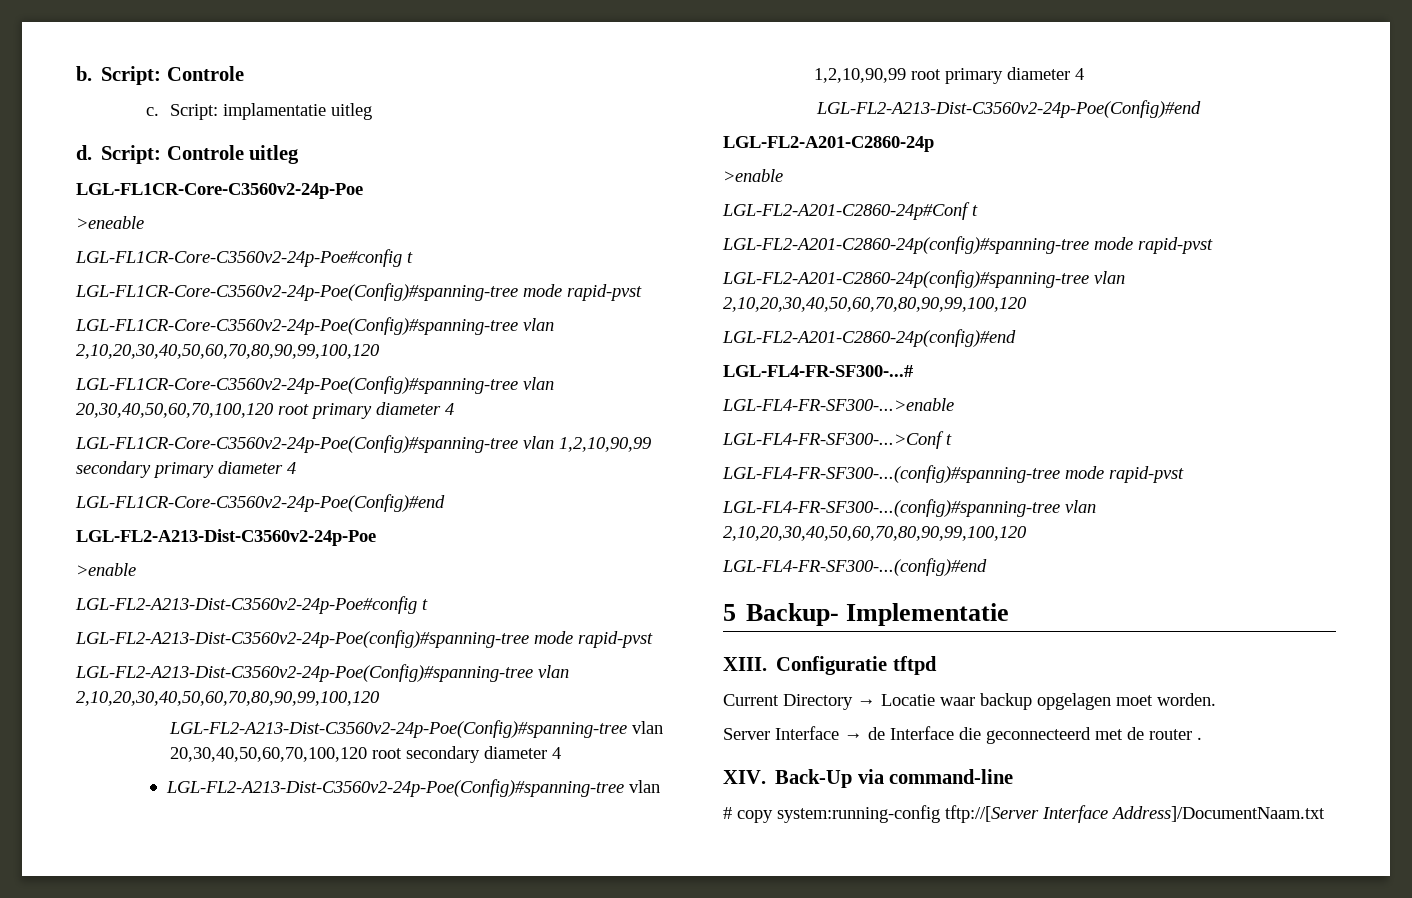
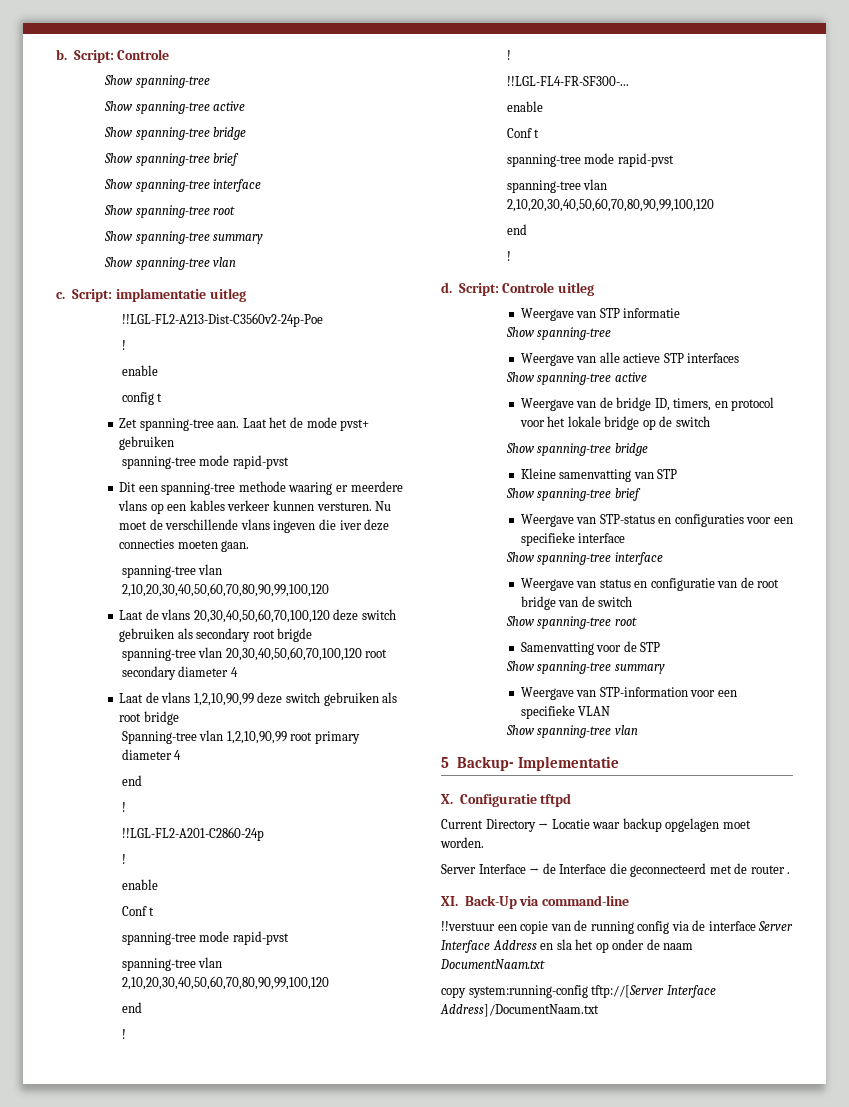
  b. Script: Controle
+ Show spanning-tree
+ Show spanning-tree active
+ Show spanning-tree bridge
+ Show spanning-tree brief
+ Show spanning-tree interface
+ Show spanning-tree root
+ Show spanning-tree summary
+ Show spanning-tree vlan
  c. Script: implamentatie uitleg
- d. Script: Controle uitleg
- LGL-FL1CR-Core-C3560v2-24p-Poe
- >eneable
- LGL-FL1CR-Core-C3560v2-24p-Poe#config t
- LGL-FL1CR-Core-C3560v2-24p-Poe(Config)#spanning-tree mode rapid-pvst
- LGL-FL1CR-Core-C3560v2-24p-Poe(Config)#spanning-tree vlan 2,10,20,30,40,50,60,70,80,90,99,100,120
- LGL-FL1CR-Core-C3560v2-24p-Poe(Config)#spanning-tree vlan 20,30,40,50,60,70,100,120 root primary diameter 4
- LGL-FL1CR-Core-C3560v2-24p-Poe(Config)#spanning-tree vlan 1,2,10,90,99 secondary primary diameter 4
- LGL-FL1CR-Core-C3560v2-24p-Poe(Config)#end
- LGL-FL2-A213-Dist-C3560v2-24p-Poe
- >enable
- LGL-FL2-A213-Dist-C3560v2-24p-Poe#config t
- LGL-FL2-A213-Dist-C3560v2-24p-Poe(config)#spanning-tree mode rapid-pvst
- LGL-FL2-A213-Dist-C3560v2-24p-Poe(Config)#spanning-tree vlan 2,10,20,30,40,50,60,70,80,90,99,100,120
- LGL-FL2-A213-Dist-C3560v2-24p-Poe(Config)#spanning-tree vlan 20,30,40,50,60,70,100,120 root secondary diameter 4
+ !!LGL-FL2-A213-Dist-C3560v2-24p-Poe
+ !
+ enable
+ config t
+ Zet spanning-tree aan. Laat het de mode pvst+ gebruiken
+ spanning-tree mode rapid-pvst
+ Dit een spanning-tree methode waaring er meerdere vlans op een kables verkeer kunnen versturen. Nu moet de verschillende vlans ingeven die iver deze connecties moeten gaan.
+ spanning-tree vlan 2,10,20,30,40,50,60,70,80,90,99,100,120
+ Laat de vlans 20,30,40,50,60,70,100,120 deze switch gebruiken als secondary root brigde
+ spanning-tree vlan 20,30,40,50,60,70,100,120 root secondary diameter 4
- LGL-FL2-A213-Dist-C3560v2-24p-Poe(Config)#spanning-tree vlan 1,2,10,90,99 root primary diameter 4
- LGL-FL2-A213-Dist-C3560v2-24p-Poe(Config)#end
- LGL-FL2-A201-C2860-24p
- >enable
- LGL-FL2-A201-C2860-24p#Conf t
- LGL-FL2-A201-C2860-24p(config)#spanning-tree mode rapid-pvst
- LGL-FL2-A201-C2860-24p(config)#spanning-tree vlan 2,10,20,30,40,50,60,70,80,90,99,100,120
- LGL-FL2-A201-C2860-24p(config)#end
- LGL-FL4-FR-SF300-...#
- LGL-FL4-FR-SF300-...>enable
- LGL-FL4-FR-SF300-...>Conf t
- LGL-FL4-FR-SF300-...(config)#spanning-tree mode rapid-pvst
- LGL-FL4-FR-SF300-...(config)#spanning-tree vlan 2,10,20,30,40,50,60,70,80,90,99,100,120
- LGL-FL4-FR-SF300-...(config)#end
+ Laat de vlans 1,2,10,90,99 deze switch gebruiken als root bridge
+ Spanning-tree vlan 1,2,10,90,99 root primary diameter 4
+ end
+ !
+ !!LGL-FL2-A201-C2860-24p
+ !
+ enable
+ Conf t
+ spanning-tree mode rapid-pvst
+ spanning-tree vlan 2,10,20,30,40,50,60,70,80,90,99,100,120
+ end
+ !
+ !
+ !!LGL-FL4-FR-SF300-...
+ enable
+ Conf t
+ spanning-tree mode rapid-pvst
+ spanning-tree vlan 2,10,20,30,40,50,60,70,80,90,99,100,120
+ end
+ !
+ d. Script: Controle uitleg
+ Weergave van STP informatie
+ Show spanning-tree
+ Weergave van alle actieve STP interfaces
+ Show spanning-tree active
+ Weergave van de bridge ID, timers, en protocol voor het lokale bridge op de switch
+ Show spanning-tree bridge
+ Kleine samenvatting van STP
+ Show spanning-tree brief
+ Weergave van STP-status en configuraties voor een specifieke interface
+ Show spanning-tree interface
+ Weergave van status en configuratie van de root bridge van de switch
+ Show spanning-tree root
+ Samenvatting voor de STP
+ Show spanning-tree summary
+ Weergave van STP-information voor een specifieke VLAN
+ Show spanning-tree vlan
- XIII. Configuratie tftpd
+ X. Configuratie tftpd
- XIV. Back-Up via command-line
+ XI. Back-Up via command-line
- # copy system:running-config tftp://[Server Interface Address]/DocumentNaam.txt
+ !!verstuur een copie van de running config via de interface Server Interface Address en sla het op onder de naam DocumentNaam.txt
+ copy system:running-config tftp://[Server Interface Address]/DocumentNaam.txt

